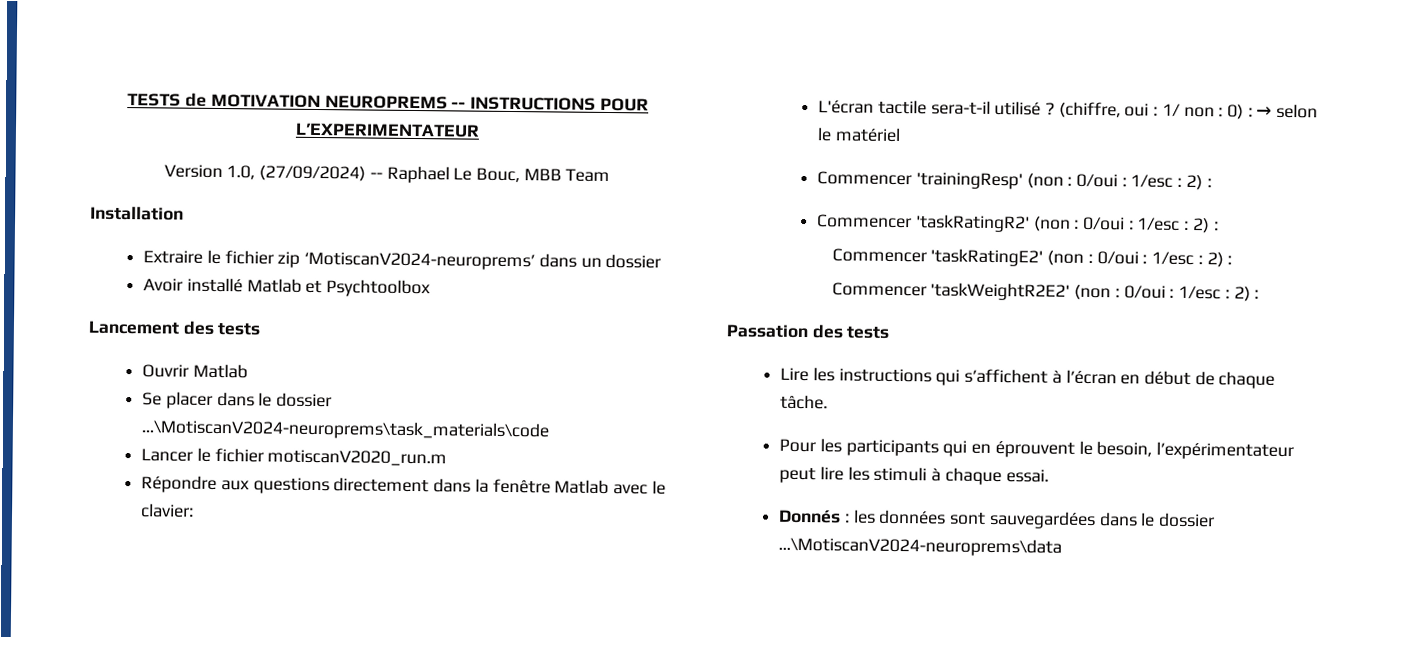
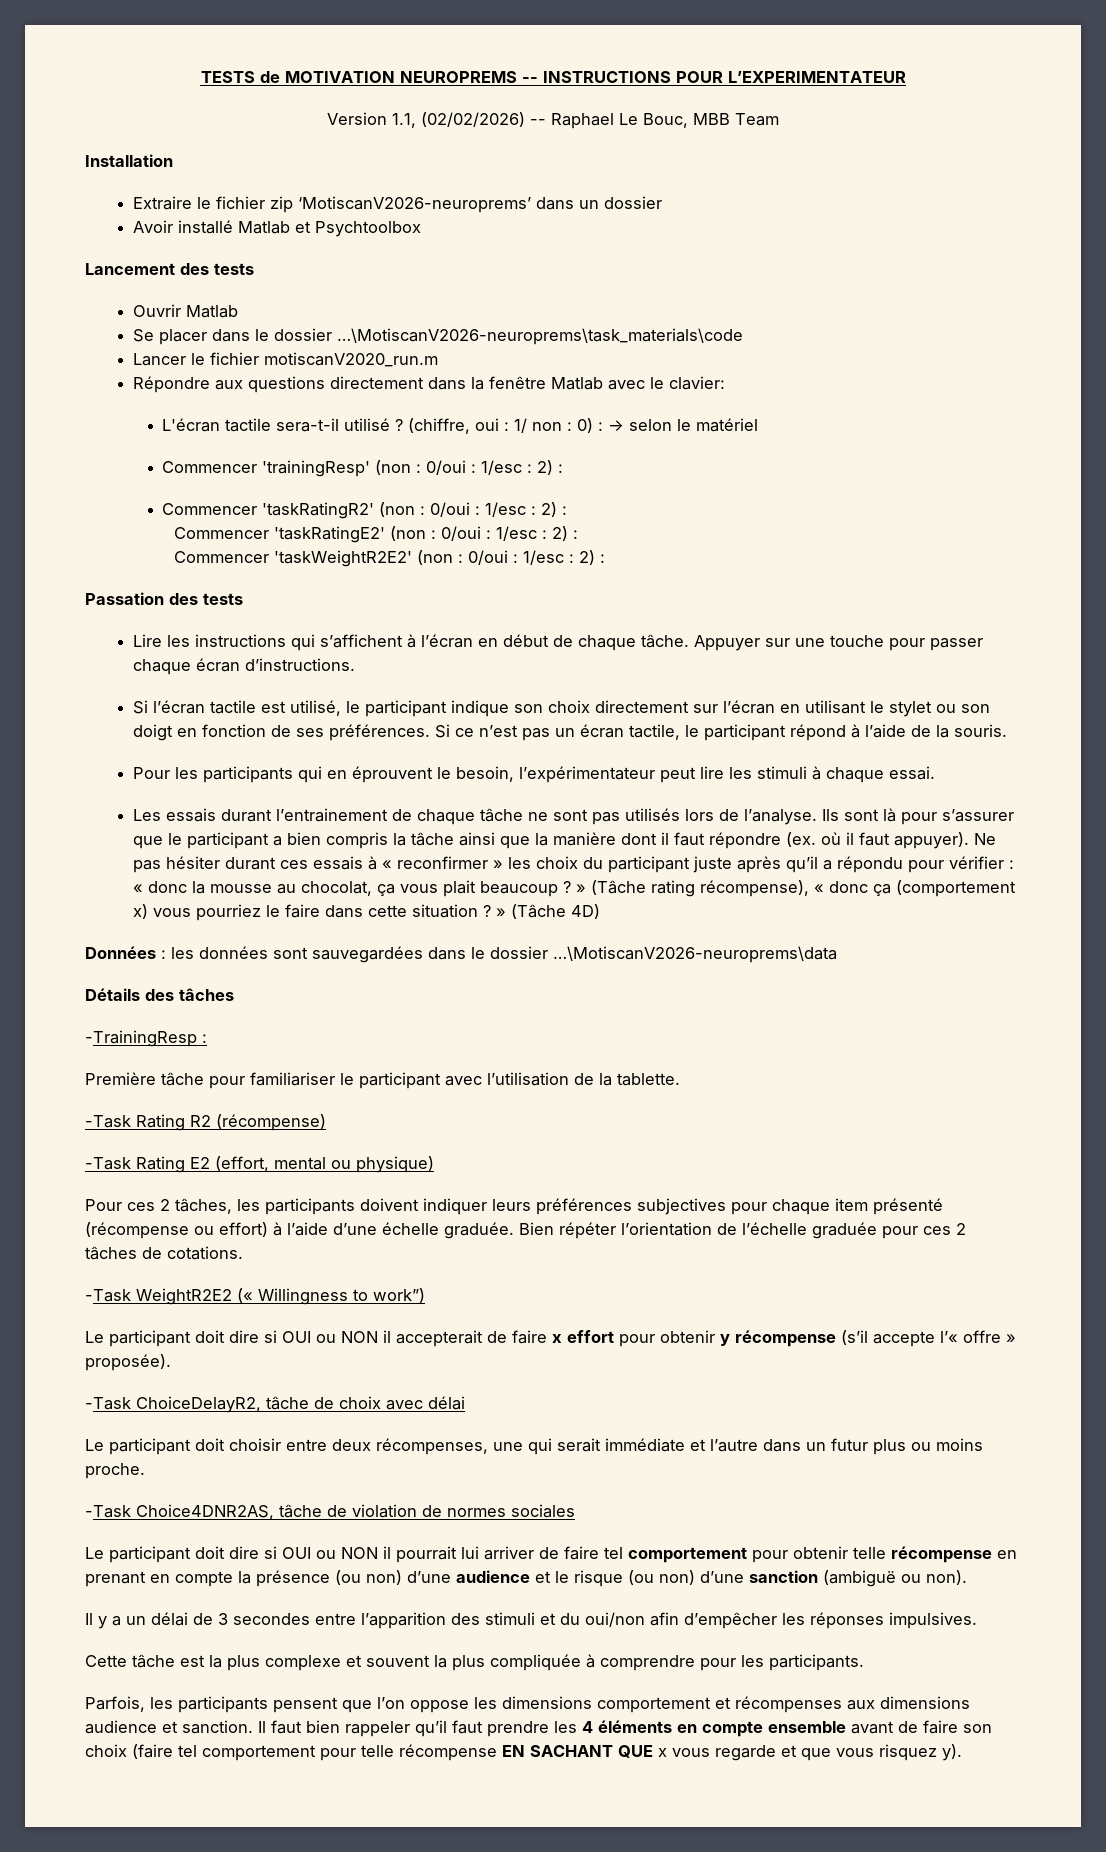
- Version 1.0, (27/09/2024) -- Raphael Le Bouc, MBB Team
+ Version 1.1, (02/02/2026) -- Raphael Le Bouc, MBB Team
- Extraire le fichier zip ‘MotiscanV2024-neuroprems’ dans un dossier
+ Extraire le fichier zip ‘MotiscanV2026-neuroprems’ dans un dossier
- Se placer dans le dossier …\MotiscanV2024-neuroprems\task_materials\code
+ Se placer dans le dossier …\MotiscanV2026-neuroprems\task_materials\code
+ Appuyer sur une touche pour passer chaque écran d’instructions.
+ Si l’écran tactile est utilisé, le participant indique son choix directement sur l’écran en utilisant le stylet ou son doigt en fonction de ses préférences. Si ce n’est pas un écran tactile, le participant répond à l’aide de la souris.
- Donnés : les données sont sauvegardées dans le dossier …\MotiscanV2024-neuroprems\data
+ Les essais durant l’entrainement de chaque tâche ne sont pas utilisés lors de l’analyse. Ils sont là pour s’assurer que le participant a bien compris la tâche ainsi que la manière dont il faut répondre (ex. où il faut appuyer). Ne pas hésiter durant ces essais à « reconfirmer » les choix du participant juste après qu’il a répondu pour vérifier : « donc la mousse au chocolat, ça vous plait beaucoup ? » (Tâche rating récompense), « donc ça (comportement x) vous pourriez le faire dans cette situation ? » (Tâche 4D)
+ Données : les données sont sauvegardées dans le dossier …\MotiscanV2026-neuroprems\data
+ Détails des tâches
+ -TrainingResp :
+ Première tâche pour familiariser le participant avec l’utilisation de la tablette.
+ -Task Rating R2 (récompense)
+ -Task Rating E2 (effort, mental ou physique)
+ Pour ces 2 tâches, les participants doivent indiquer leurs préférences subjectives pour chaque item présenté (récompense ou effort) à l’aide d’une échelle graduée. Bien répéter l’orientation de l’échelle graduée pour ces 2 tâches de cotations.
+ -Task WeightR2E2 (« Willingness to work”)
+ Le participant doit dire si OUI ou NON il accepterait de faire x effort pour obtenir y récompense (s’il accepte l’« offre » proposée).
+ -Task ChoiceDelayR2, tâche de choix avec délai
+ Le participant doit choisir entre deux récompenses, une qui serait immédiate et l’autre dans un futur plus ou moins proche.
+ -Task Choice4DNR2AS, tâche de violation de normes sociales
+ Le participant doit dire si OUI ou NON il pourrait lui arriver de faire tel comportement pour obtenir telle récompense en prenant en compte la présence (ou non) d’une audience et le risque (ou non) d’une sanction (ambiguë ou non).
+ Il y a un délai de 3 secondes entre l’apparition des stimuli et du oui/non afin d’empêcher les réponses impulsives.
+ Cette tâche est la plus complexe et souvent la plus compliquée à comprendre pour les participants.
+ Parfois, les participants pensent que l’on oppose les dimensions comportement et récompenses aux dimensions audience et sanction. Il faut bien rappeler qu’il faut prendre les 4 éléments en compte ensemble avant de faire son choix (faire tel comportement pour telle récompense EN SACHANT QUE x vous regarde et que vous risquez y).

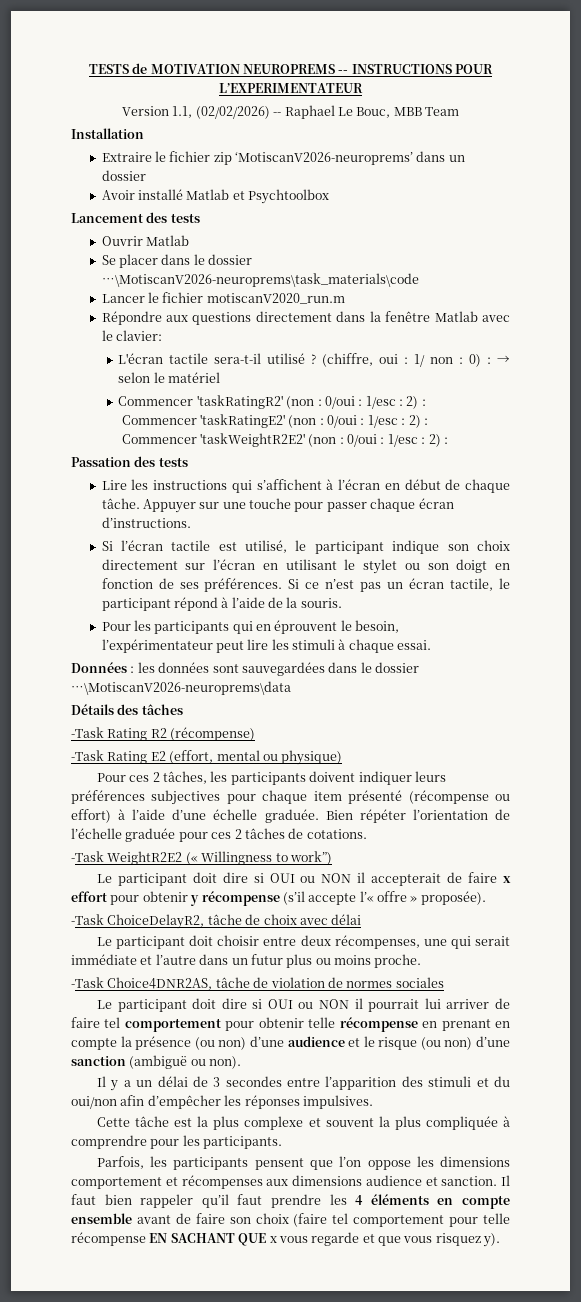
- Commencer 'trainingResp' (non : 0/oui : 1/esc : 2) :
- Les essais durant l’entrainement de chaque tâche ne sont pas utilisés lors de l’analyse. Ils sont là pour s’assurer que le participant a bien compris la tâche ainsi que la manière dont il faut répondre (ex. où il faut appuyer). Ne pas hésiter durant ces essais à « reconfirmer » les choix du participant juste après qu’il a répondu pour vérifier : « donc la mousse au chocolat, ça vous plait beaucoup ? » (Tâche rating récompense), « donc ça (comportement x) vous pourriez le faire dans cette situation ? » (Tâche 4D)
- -TrainingResp :
- Première tâche pour familiariser le participant avec l’utilisation de la tablette.

